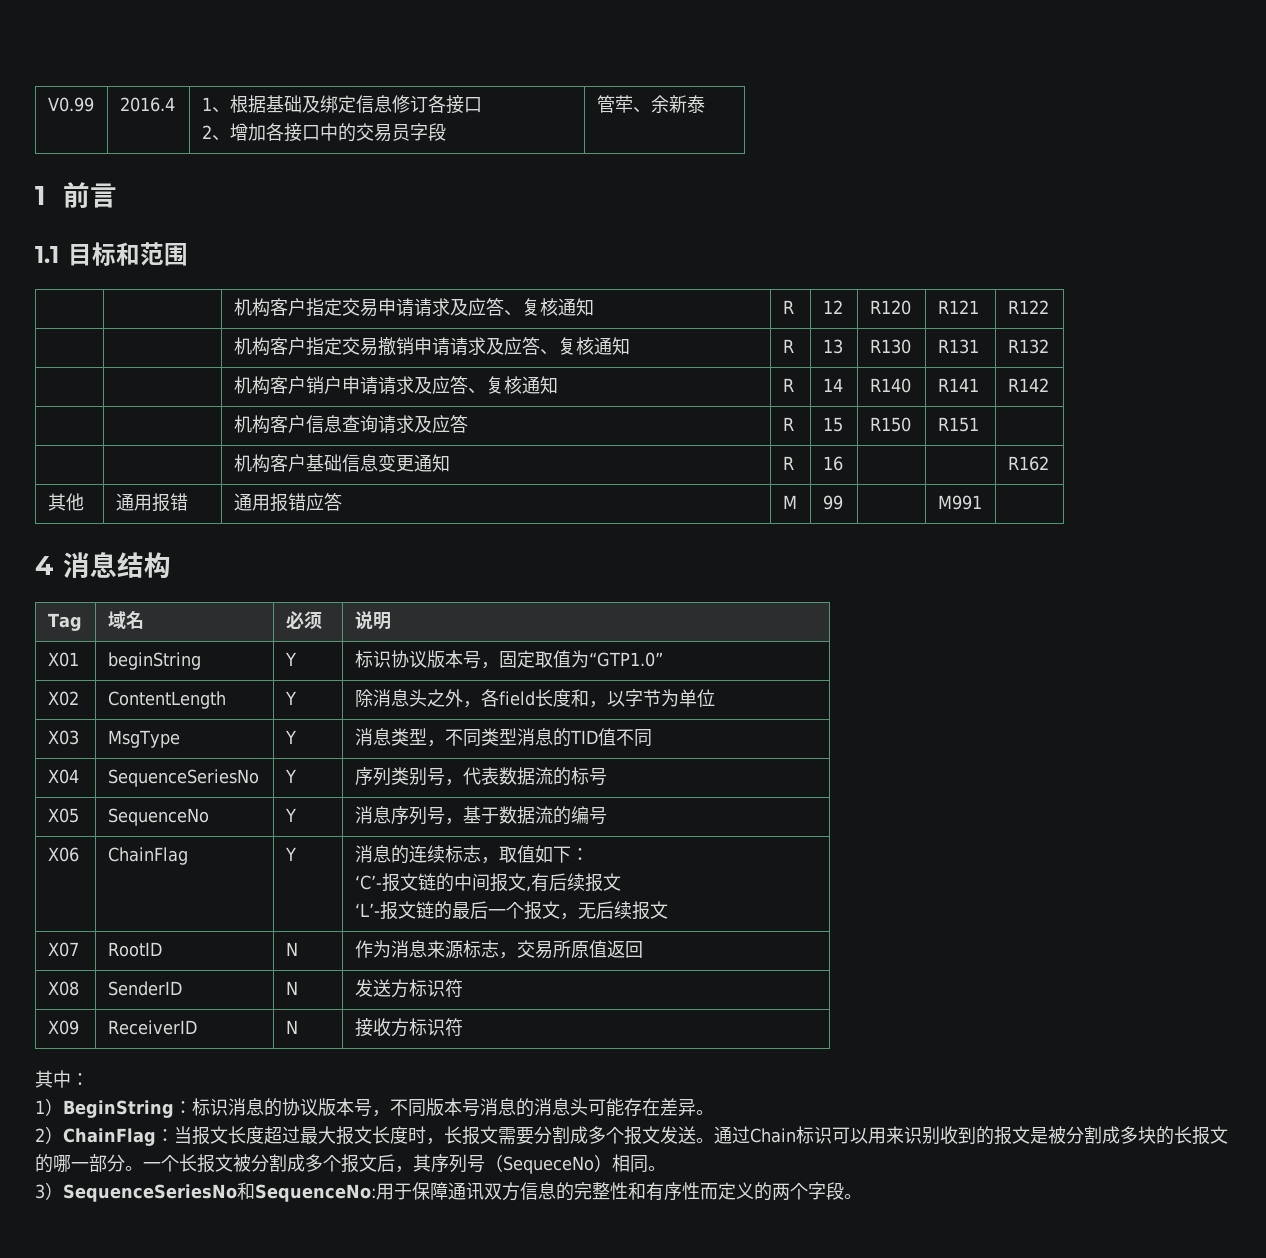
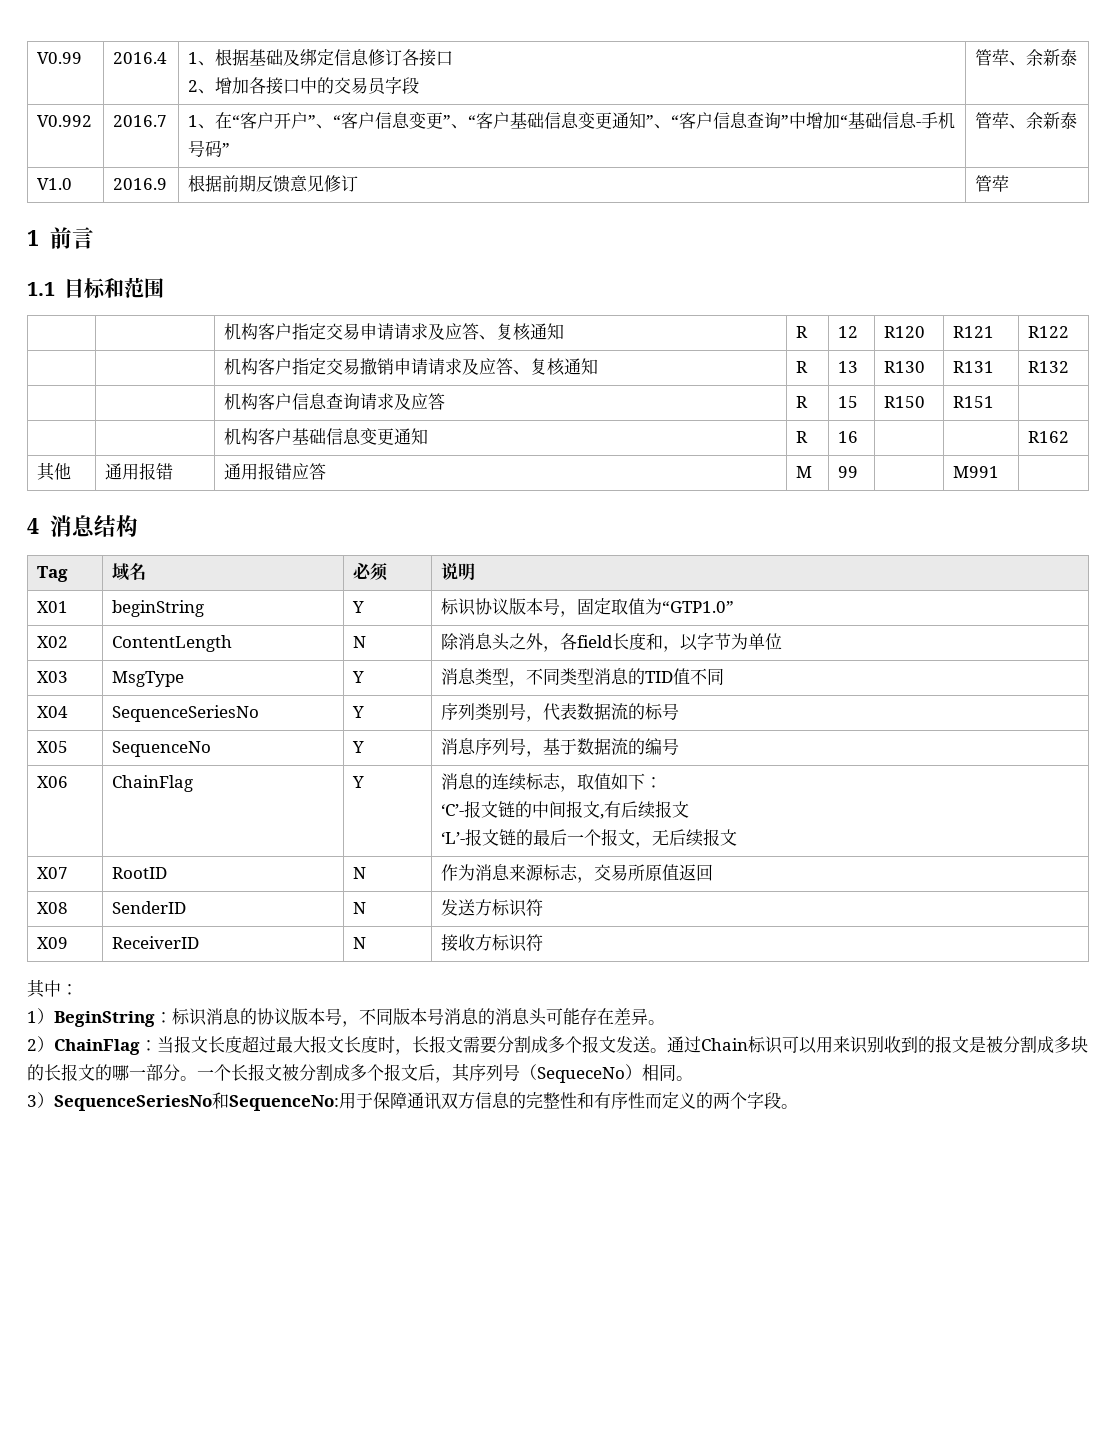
+ V0.992 | 2016.7 | 1、在“客户开户”、“客户信息变更”、“客户基础信息变更通知”、“客户信息查询”中增加“基础信息-手机号码” | 管荦、余新泰
+ V1.0 | 2016.9 | 根据前期反馈意见修订 | 管荦
- | | 机构客户销户申请请求及应答、复核通知 | R | 14 | R140 | R141 | R142
- X02 | ContentLength | Y | 除消息头之外，各field长度和，以字节为单位
+ X02 | ContentLength | N | 除消息头之外，各field长度和，以字节为单位

